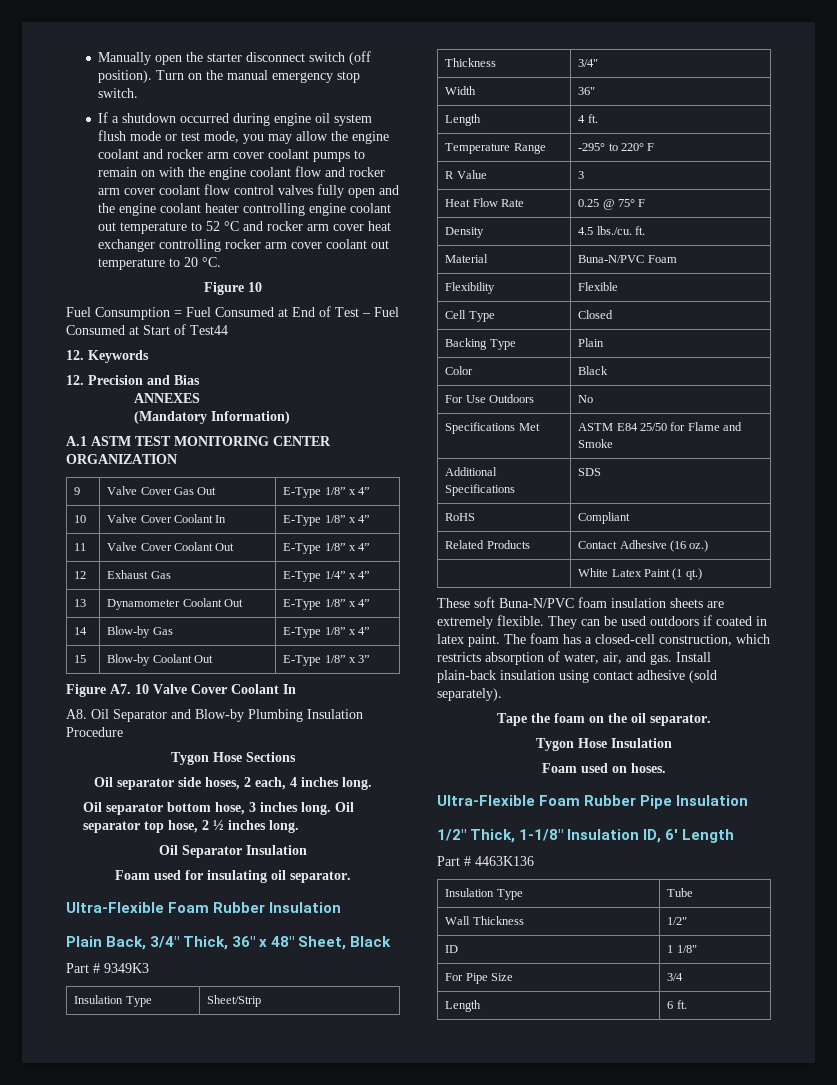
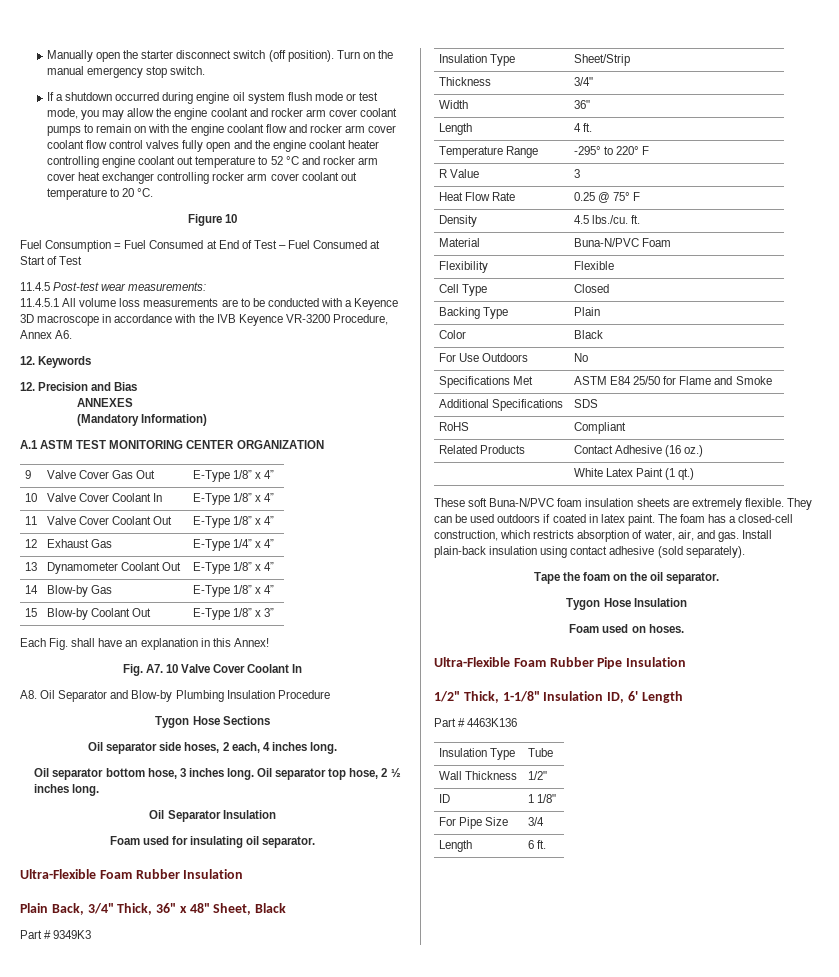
- Fuel Consumption = Fuel Consumed at End of Test – Fuel Consumed at Start of Test44
+ Fuel Consumption = Fuel Consumed at End of Test – Fuel Consumed at Start of Test
+ 11.4.5 Post-test wear measurements:
+ 11.4.5.1 All volume loss measurements are to be conducted with a Keyence 3D macroscope in accordance with the IVB Keyence VR-3200 Procedure, Annex A6.
- Figure A7. 10 Valve Cover Coolant In
+ Each Fig. shall have an explanation in this Annex!
+ Fig. A7. 10 Valve Cover Coolant In

